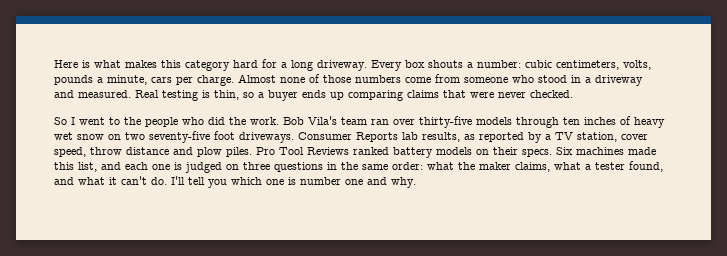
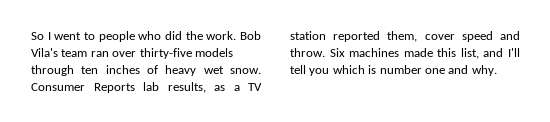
- Here is what makes this category hard for a long driveway. Every box shouts a number: cubic centimeters, volts, pounds a minute, cars per charge. Almost none of those numbers come from someone who stood in a driveway and measured. Real testing is thin, so a buyer ends up comparing claims that were never checked.
- So I went to the people who did the work.
+ So I went to people who did the work.
- Bob Vila's team ran over thirty-five models through ten inches of heavy wet snow on two seventy-five foot driveways.
+ Bob Vila's team ran over thirty-five models through ten inches of heavy wet snow.
- Consumer Reports lab results, as reported by a TV station, cover speed, throw distance and plow piles. Pro Tool Reviews ranked battery models on their specs.
+ Consumer Reports lab results, as a TV station reported them, cover speed and throw.
- Six machines made this list, and each one is judged on three questions in the same order: what the maker claims, what a tester found, and what it can't do. I'll tell you which one is number one and why.
+ Six machines made this list, and I'll tell you which is number one and why.

